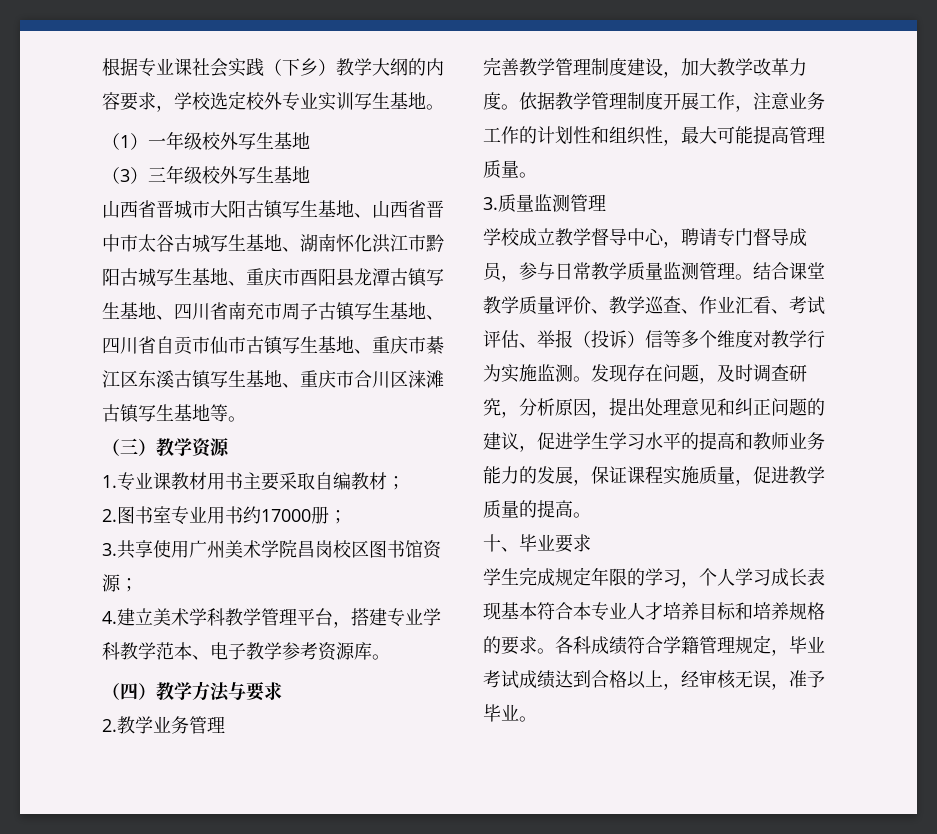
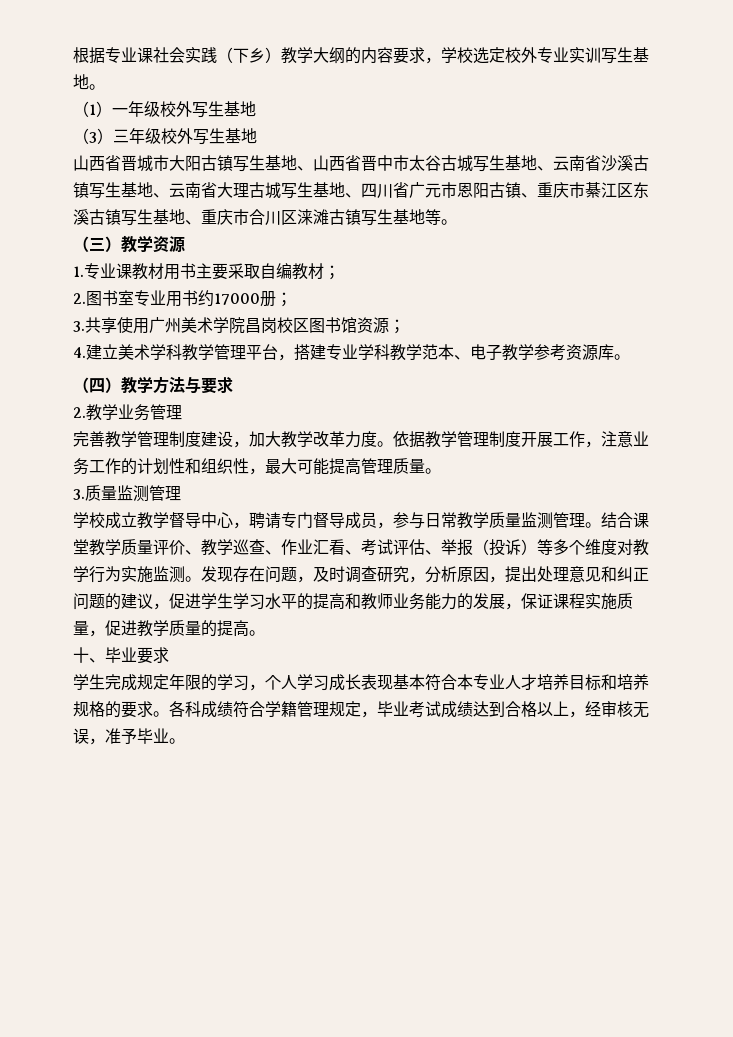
- 山西省晋城市大阳古镇写生基地、山西省晋中市太谷古城写生基地、湖南怀化洪江市黔阳古城写生基地、重庆市酉阳县龙潭古镇写生基地、四川省南充市周子古镇写生基地、四川省自贡市仙市古镇写生基地、重庆市綦江区东溪古镇写生基地、重庆市合川区涞滩古镇写生基地等。
+ 山西省晋城市大阳古镇写生基地、山西省晋中市太谷古城写生基地、云南省沙溪古镇写生基地、云南省大理古城写生基地、四川省广元市恩阳古镇、重庆市綦江区东溪古镇写生基地、重庆市合川区涞滩古镇写生基地等。
- 结合课堂教学质量评价、教学巡查、作业汇看、考试评估、举报（投诉）信等多个维度对教学行为实施监测。
+ 结合课堂教学质量评价、教学巡查、作业汇看、考试评估、举报（投诉）等多个维度对教学行为实施监测。

